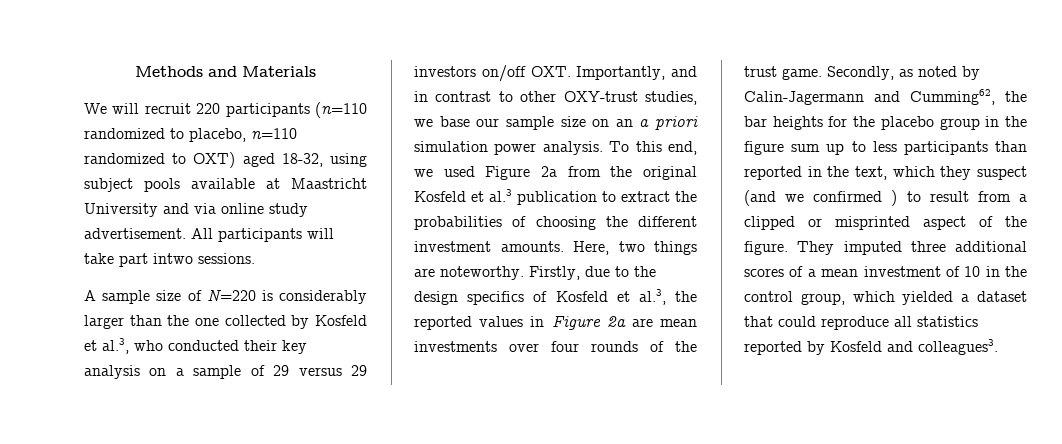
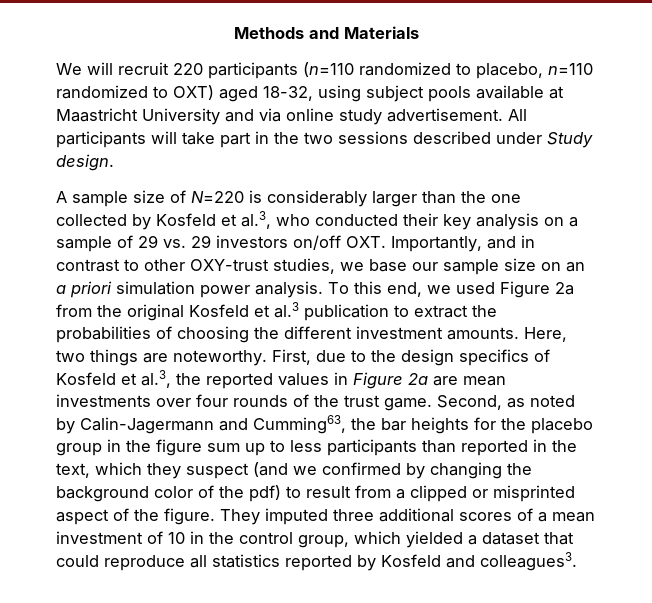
- All participants will take part intwo sessions.
+ All participants will take part in the two sessions described under Study design.
- A sample size of N=220 is considerably larger than the one collected by Kosfeld et al.3, who conducted their key analysis on a sample of 29 versus 29 investors on/off OXT. Importantly, and in contrast to other OXY-trust studies, we base our sample size on an a priori simulation power analysis.
+ A sample size of N=220 is considerably larger than the one collected by Kosfeld et al.3, who conducted their key analysis on a sample of 29 vs. 29 investors on/off OXT. Importantly, and in contrast to other OXY-trust studies, we base our sample size on an a priori simulation power analysis.
- Firstly, due to the design specifics of Kosfeld et al.3, the reported values in Figure 2a are mean investments over four rounds of the trust game.
+ First, due to the design specifics of Kosfeld et al.3, the reported values in Figure 2a are mean investments over four rounds of the trust game.
- Secondly, as noted by Calin-Jagermann and Cumming62, the bar heights for the placebo group in the figure sum up to less participants than reported in the text, which they suspect (and we confirmed ) to result from a clipped or misprinted aspect of the figure.
+ Second, as noted by Calin-Jagermann and Cumming63, the bar heights for the placebo group in the figure sum up to less participants than reported in the text, which they suspect (and we confirmed by changing the background color of the pdf) to result from a clipped or misprinted aspect of the figure.

